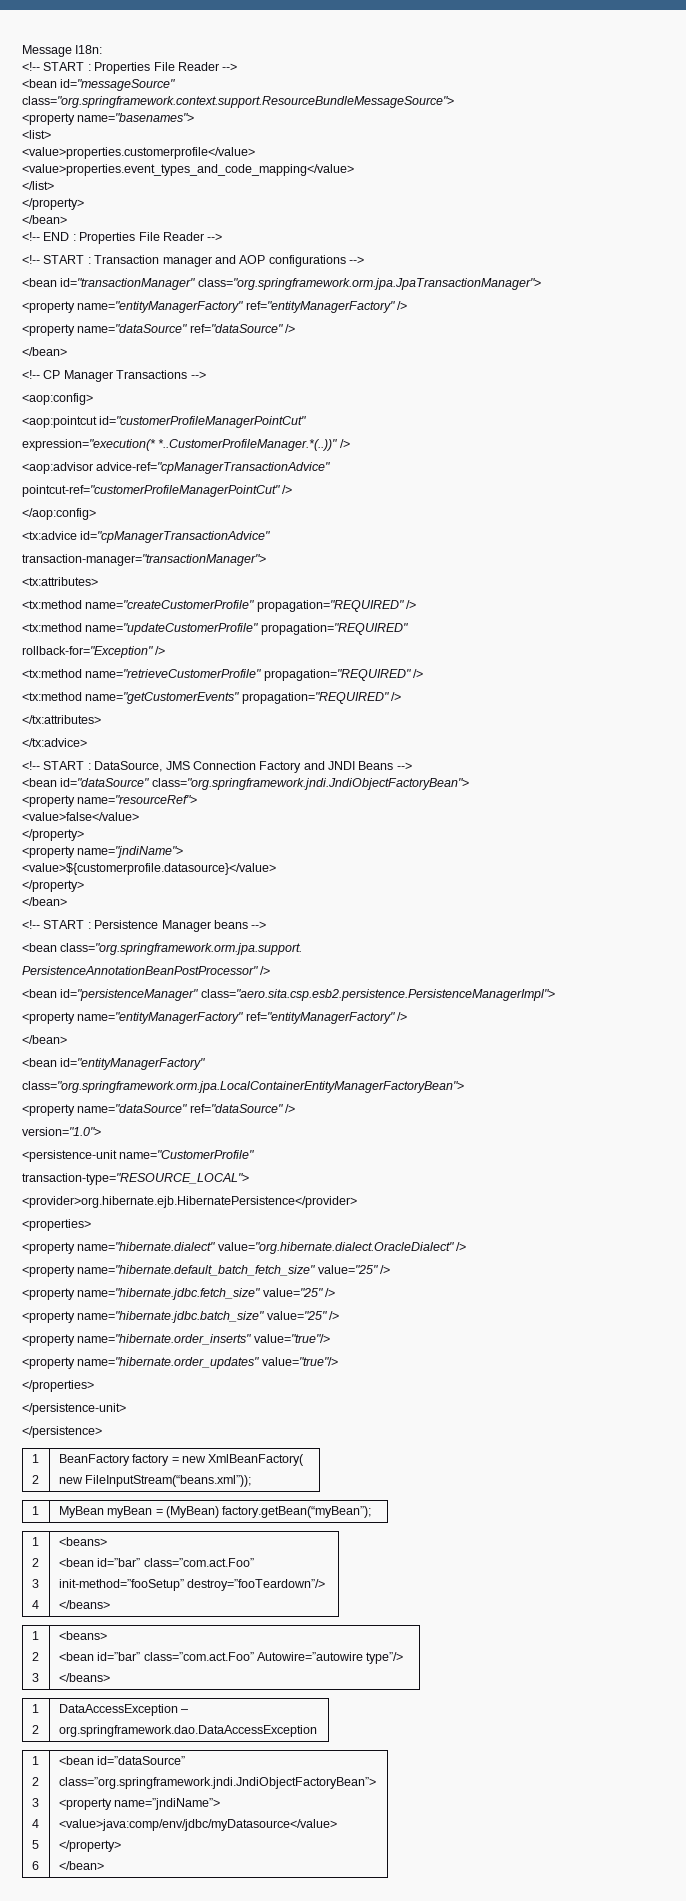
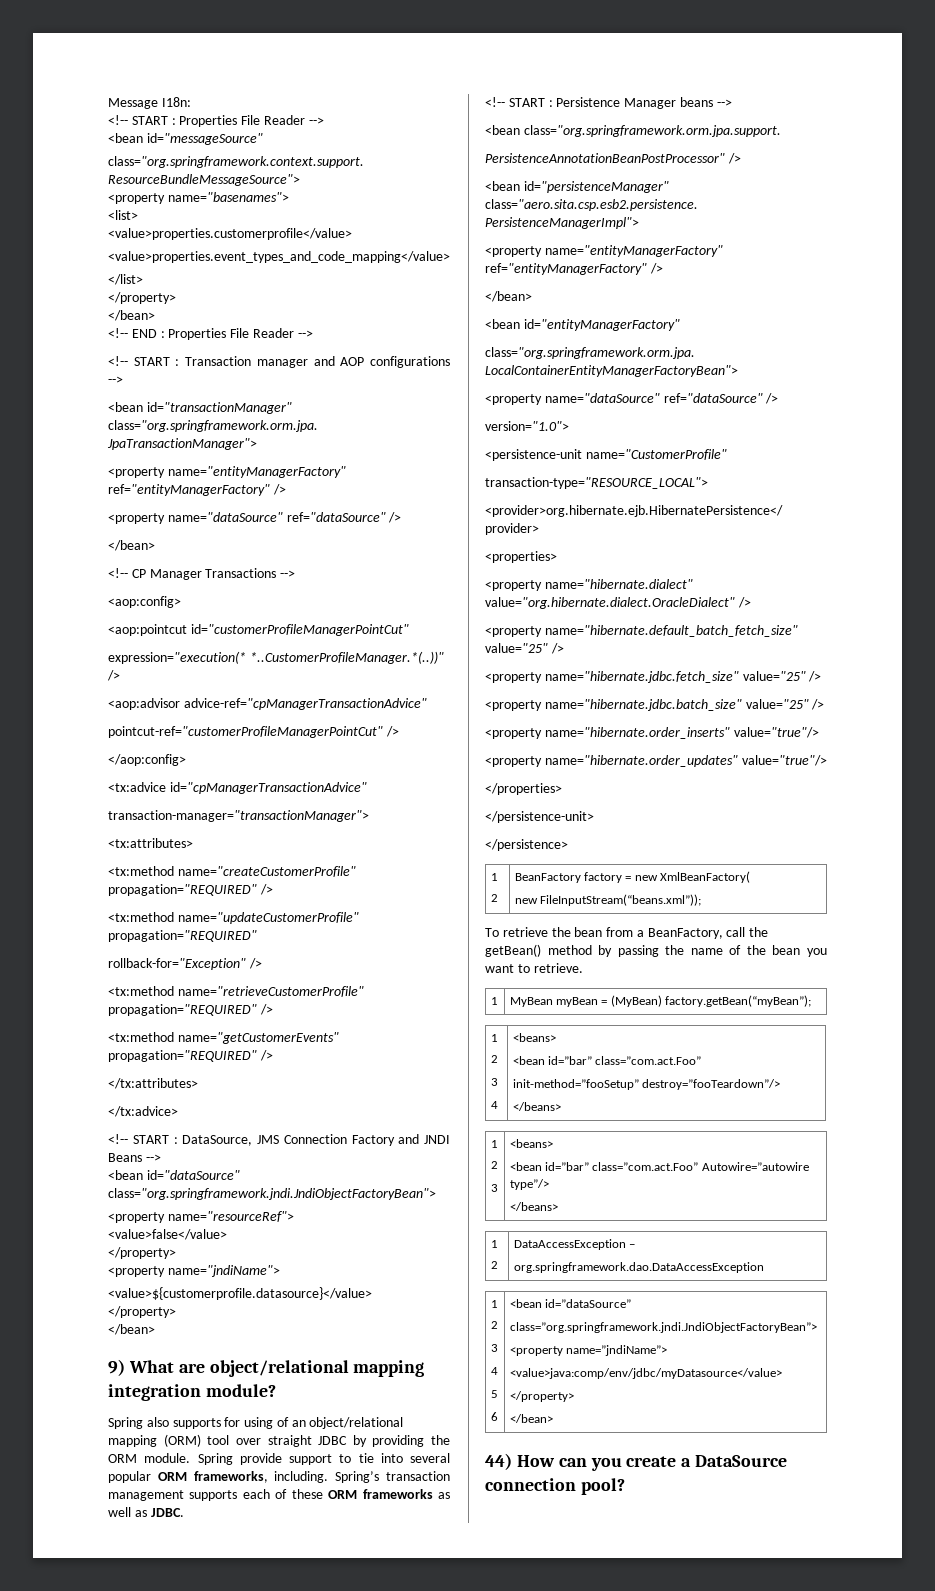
+ 9) What are object/relational mapping integration module?
+ Spring also supports for using of an object/relational mapping (ORM) tool over straight JDBC by providing the ORM module. Spring provide support to tie into several popular ORM frameworks, including. Spring’s transaction management supports each of these ORM frameworks as well as JDBC.
+ To retrieve the bean from a BeanFactory, call the getBean() method by passing the name of the bean you want to retrieve.
+ 44) How can you create a DataSource connection pool?

